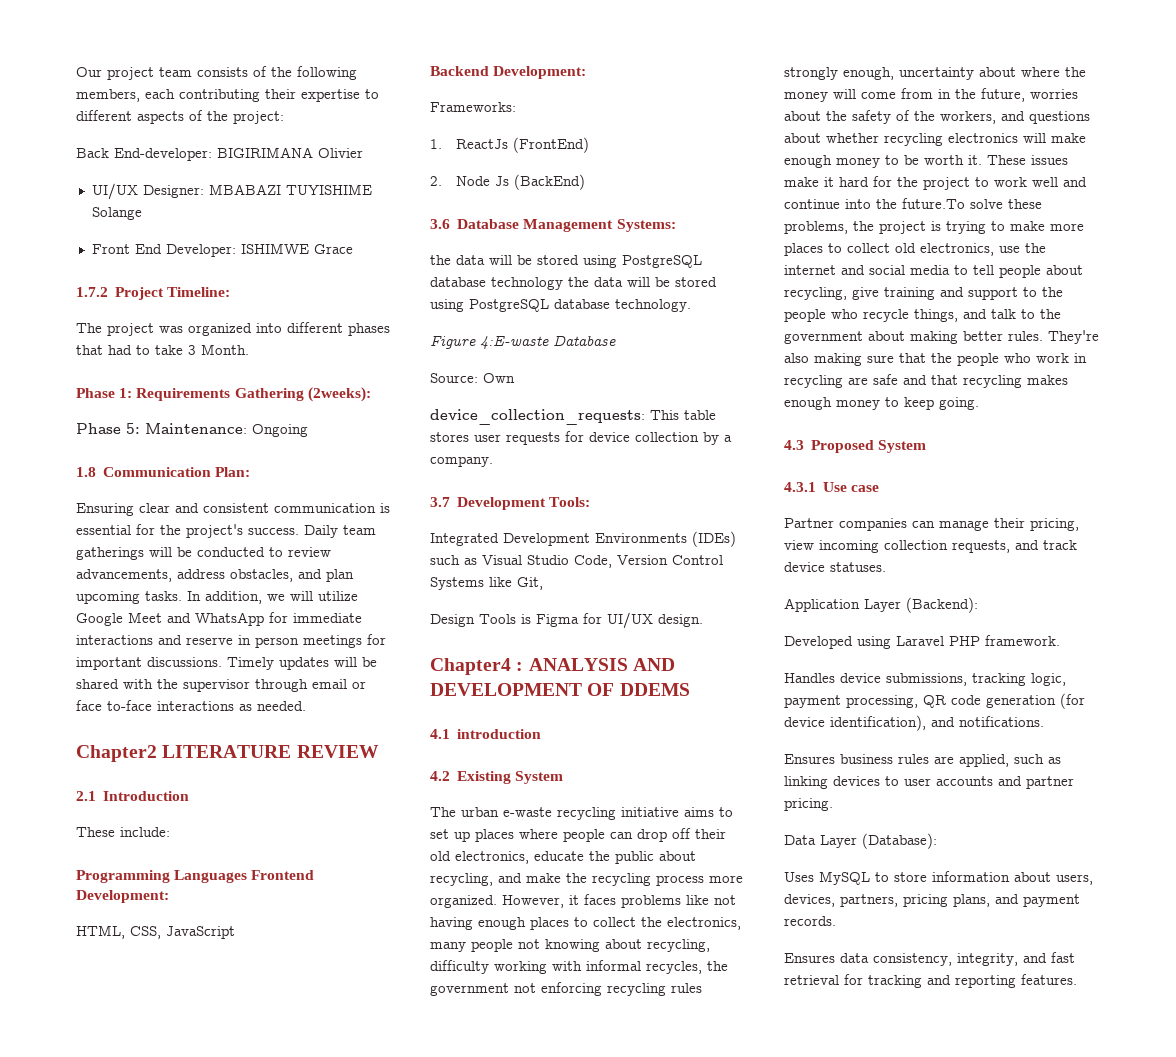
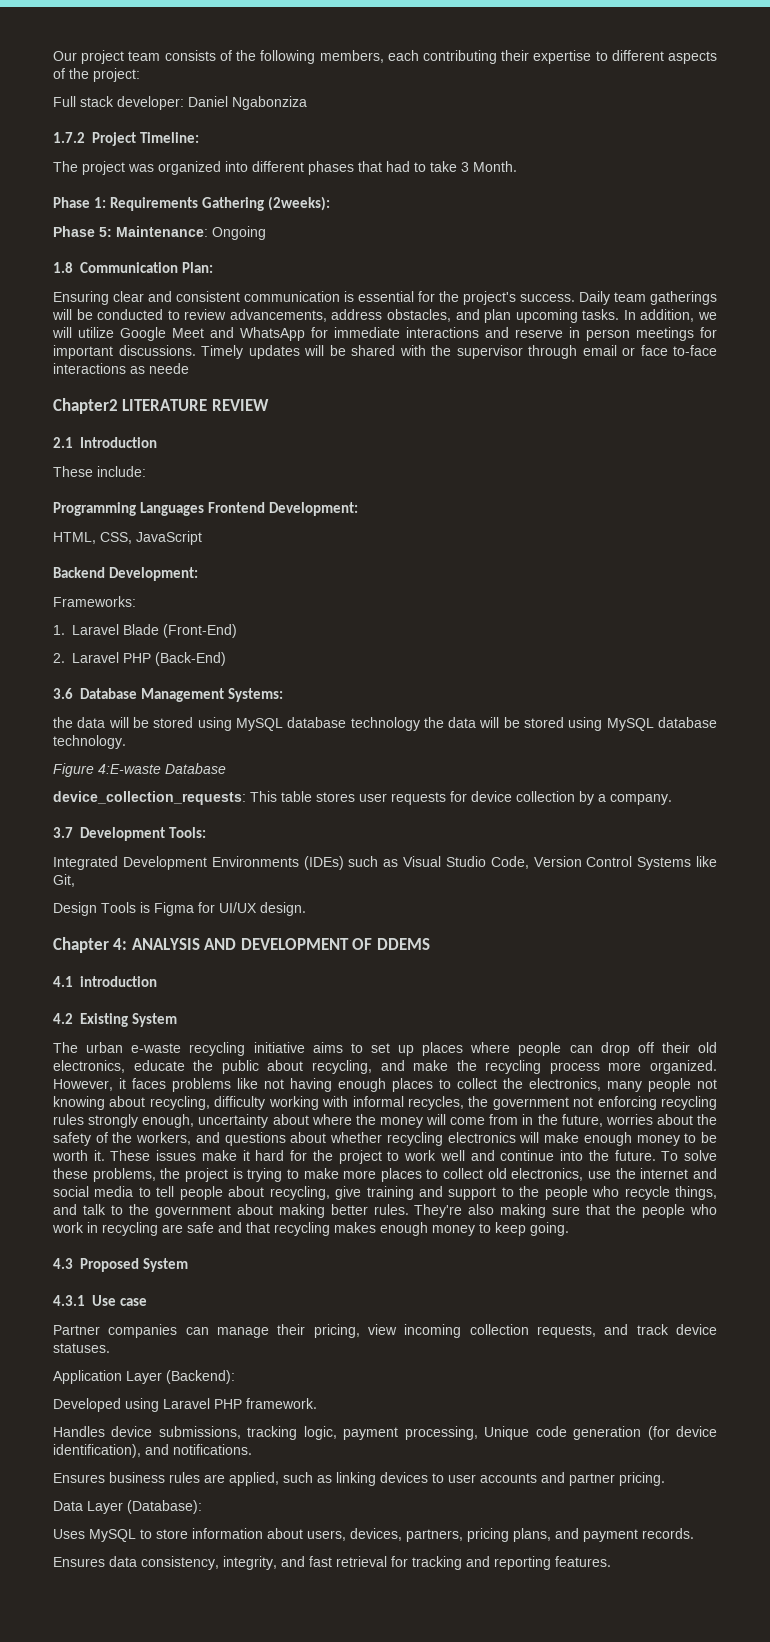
- Back End-developer: BIGIRIMANA Olivier
- UI/UX Designer: MBABAZI TUYISHIME Solange
- Front End Developer: ISHIMWE Grace
+ Full stack developer: Daniel Ngabonziza
- Timely updates will be shared with the supervisor through email or face to-face interactions as needed.
+ Timely updates will be shared with the supervisor through email or face to-face interactions as neede
- 1. ReactJs (FrontEnd)
- 2. Node Js (BackEnd)
+ 1. Laravel Blade (Front-End)
+ 2. Laravel PHP (Back-End)
- the data will be stored using PostgreSQL database technology the data will be stored using PostgreSQL database technology.
+ the data will be stored using MySQL database technology the data will be stored using MySQL database technology.
- Source: Own
- Chapter4 : ANALYSIS AND DEVELOPMENT OF DDEMS
+ Chapter 4: ANALYSIS AND DEVELOPMENT OF DDEMS
- These issues make it hard for the project to work well and continue into the future.To solve these problems, the project is trying to make more places to collect old electronics, use the internet and social media to tell people about recycling, give training and support to the people who recycle things, and talk to the government about making better rules.
+ These issues make it hard for the project to work well and continue into the future. To solve these problems, the project is trying to make more places to collect old electronics, use the internet and social media to tell people about recycling, give training and support to the people who recycle things, and talk to the government about making better rules.
- Handles device submissions, tracking logic, payment processing, QR code generation (for device identification), and notifications.
+ Handles device submissions, tracking logic, payment processing, Unique code generation (for device identification), and notifications.

